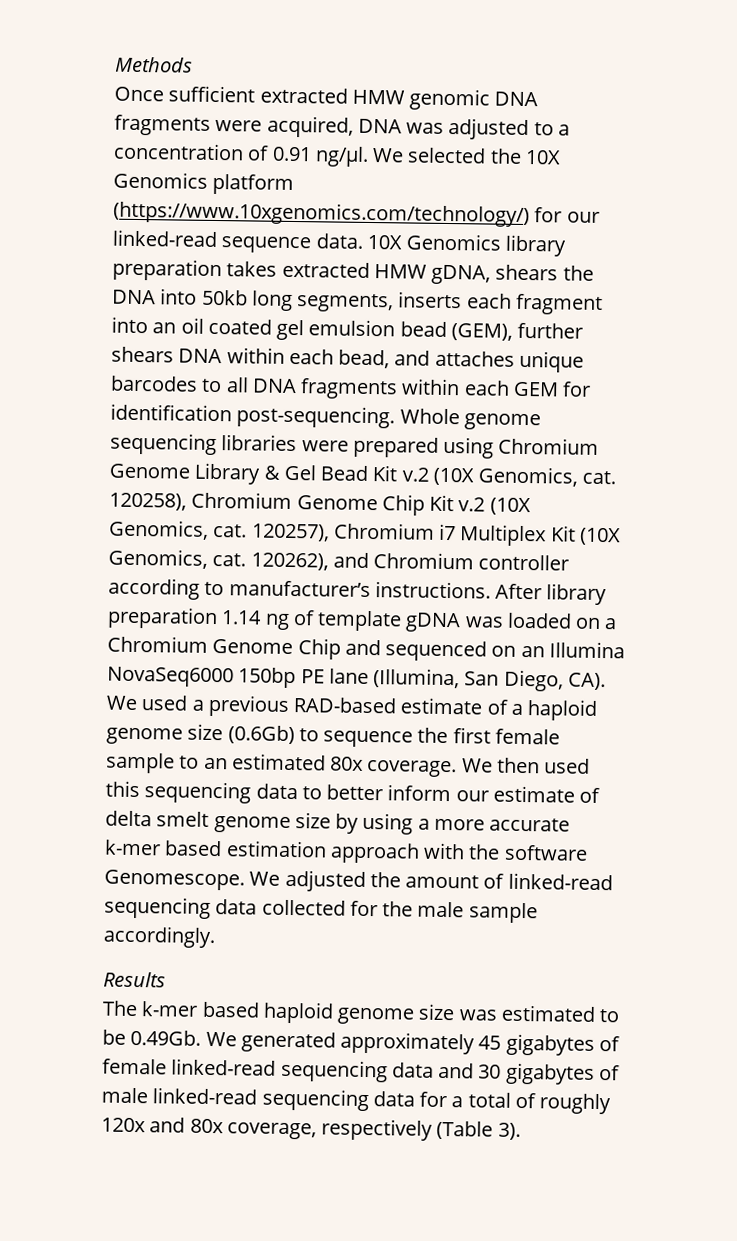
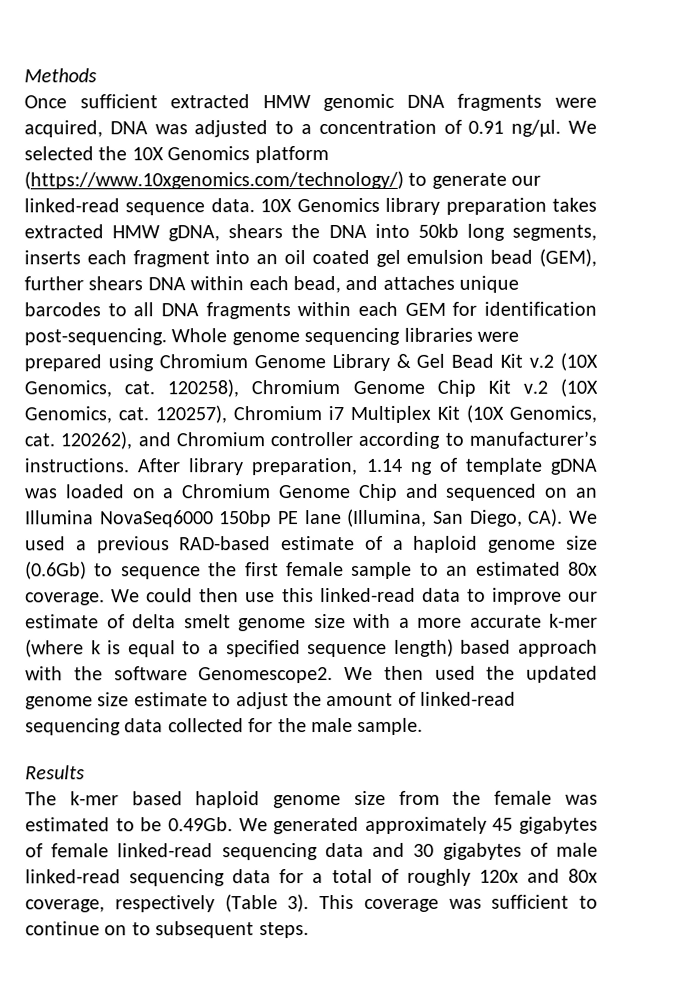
- We selected the 10X Genomics platform (https://www.10xgenomics.com/technology/) for our linked-read sequence data.
+ We selected the 10X Genomics platform (https://www.10xgenomics.com/technology/) to generate our linked-read sequence data.
- After library preparation 1.14 ng of template gDNA was loaded on a Chromium Genome Chip and sequenced on an Illumina NovaSeq6000 150bp PE lane (Illumina, San Diego, CA). We used a previous RAD-based estimate of a haploid genome size (0.6Gb) to sequence the first female sample to an estimated 80x coverage.
+ After library preparation, 1.14 ng of template gDNA was loaded on a Chromium Genome Chip and sequenced on an Illumina NovaSeq6000 150bp PE lane (Illumina, San Diego, CA). We used a previous RAD-based estimate of a haploid genome size (0.6Gb) to sequence the first female sample to an estimated 80x coverage.
- We then used this sequencing data to better inform our estimate of delta smelt genome size by using a more accurate k-mer based estimation approach with the software Genomescope. We adjusted the amount of linked-read sequencing data collected for the male sample accordingly.
+ We could then use this linked-read data to improve our estimate of delta smelt genome size with a more accurate k-mer (where k is equal to a specified sequence length) based approach with the software Genomescope2. We then used the updated genome size estimate to adjust the amount of linked-read sequencing data collected for the male sample.
- The k-mer based haploid genome size was estimated to be 0.49Gb. We generated approximately 45 gigabytes of female linked-read sequencing data and 30 gigabytes of male linked-read sequencing data for a total of roughly 120x and 80x coverage, respectively (Table 3).
+ The k-mer based haploid genome size from the female was estimated to be 0.49Gb. We generated approximately 45 gigabytes of female linked-read sequencing data and 30 gigabytes of male linked-read sequencing data for a total of roughly 120x and 80x coverage, respectively (Table 3).
+ This coverage was sufficient to continue on to subsequent steps.

